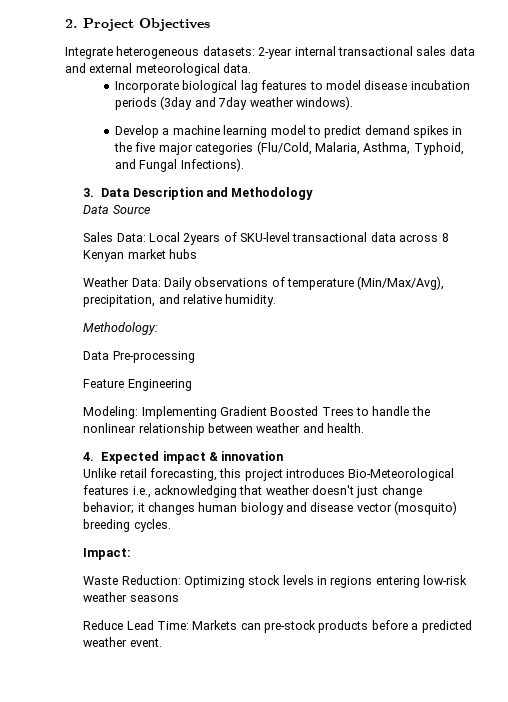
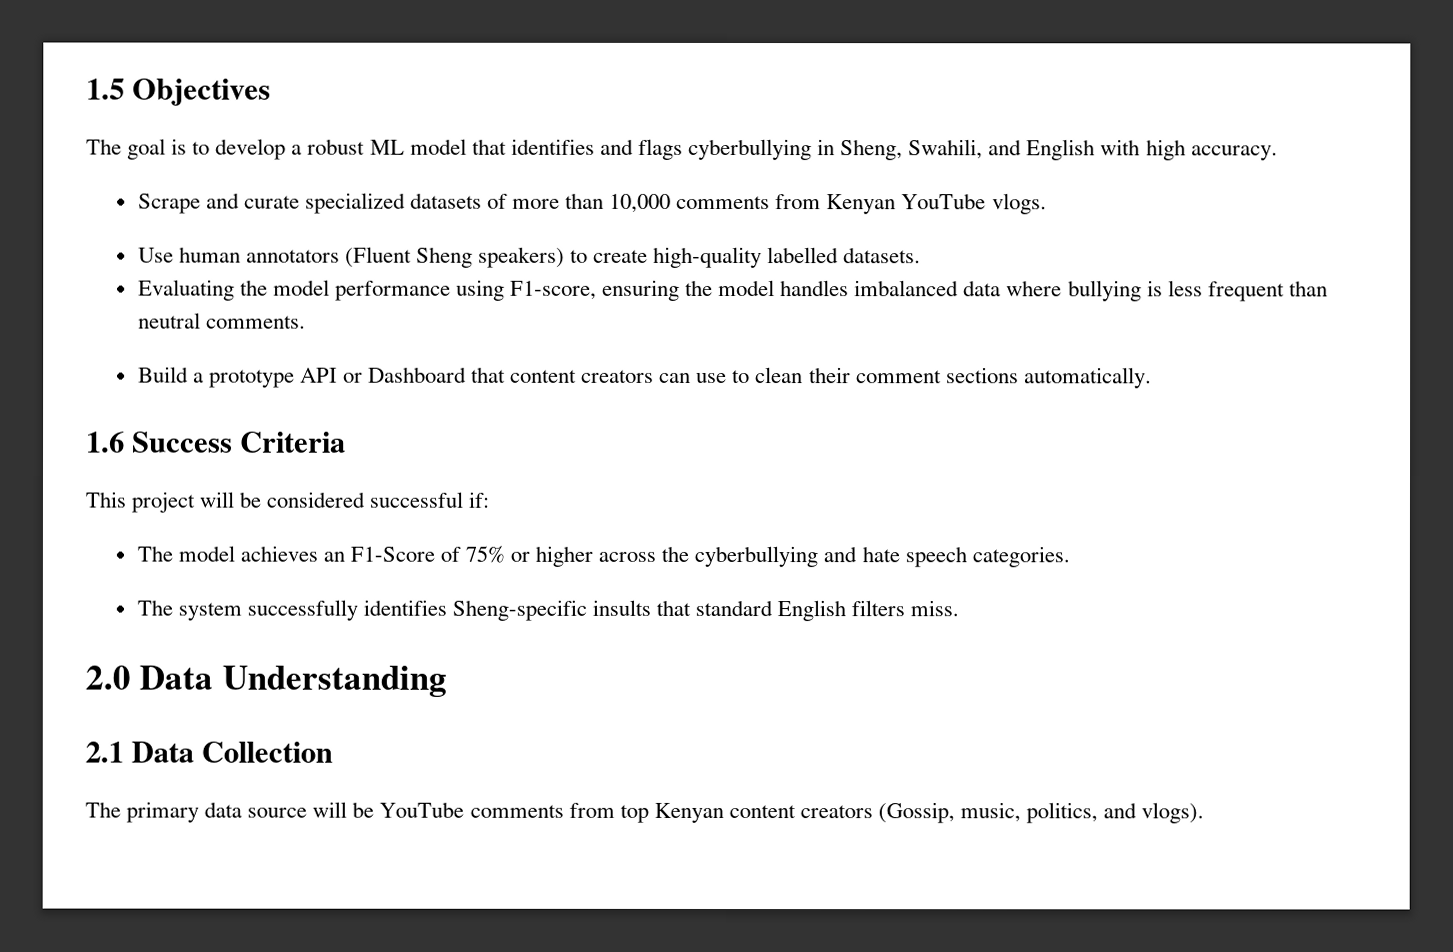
- 2. Project Objectives
+ 1.5 Objectives
- Integrate heterogeneous datasets: 2-year internal transactional sales data and external meteorological data.
- Incorporate biological lag features to model disease incubation periods (3day and 7day weather windows).
- Develop a machine learning model to predict demand spikes in the five major categories (Flu/Cold, Malaria, Asthma, Typhoid, and Fungal Infections).
- 3. Data Description and Methodology
- Data Source
- Sales Data: Local 2years of SKU-level transactional data across 8 Kenyan market hubs
- Weather Data: Daily observations of temperature (Min/Max/Avg), precipitation, and relative humidity.
- Methodology:
- Data Pre-processing
- Feature Engineering
- Modeling: Implementing Gradient Boosted Trees to handle the nonlinear relationship between weather and health.
- 4. Expected impact & innovation
- Unlike retail forecasting, this project introduces Bio-Meteorological features i.e., acknowledging that weather doesn't just change behavior; it changes human biology and disease vector (mosquito) breeding cycles.
- Impact:
- Waste Reduction: Optimizing stock levels in regions entering low-risk weather seasons
- Reduce Lead Time: Markets can pre-stock products before a predicted weather event.
+ The goal is to develop a robust ML model that identifies and flags cyberbullying in Sheng, Swahili, and English with high accuracy.
+ Scrape and curate specialized datasets of more than 10,000 comments from Kenyan YouTube vlogs.
+ Use human annotators (Fluent Sheng speakers) to create high-quality labelled datasets.
+ Evaluating the model performance using F1-score, ensuring the model handles imbalanced data where bullying is less frequent than neutral comments.
+ Build a prototype API or Dashboard that content creators can use to clean their comment sections automatically.
+ 1.6 Success Criteria
+ This project will be considered successful if:
+ The model achieves an F1-Score of 75% or higher across the cyberbullying and hate speech categories.
+ The system successfully identifies Sheng-specific insults that standard English filters miss.
+ 2.0 Data Understanding
+ 2.1 Data Collection
+ The primary data source will be YouTube comments from top Kenyan content creators (Gossip, music, politics, and vlogs).

